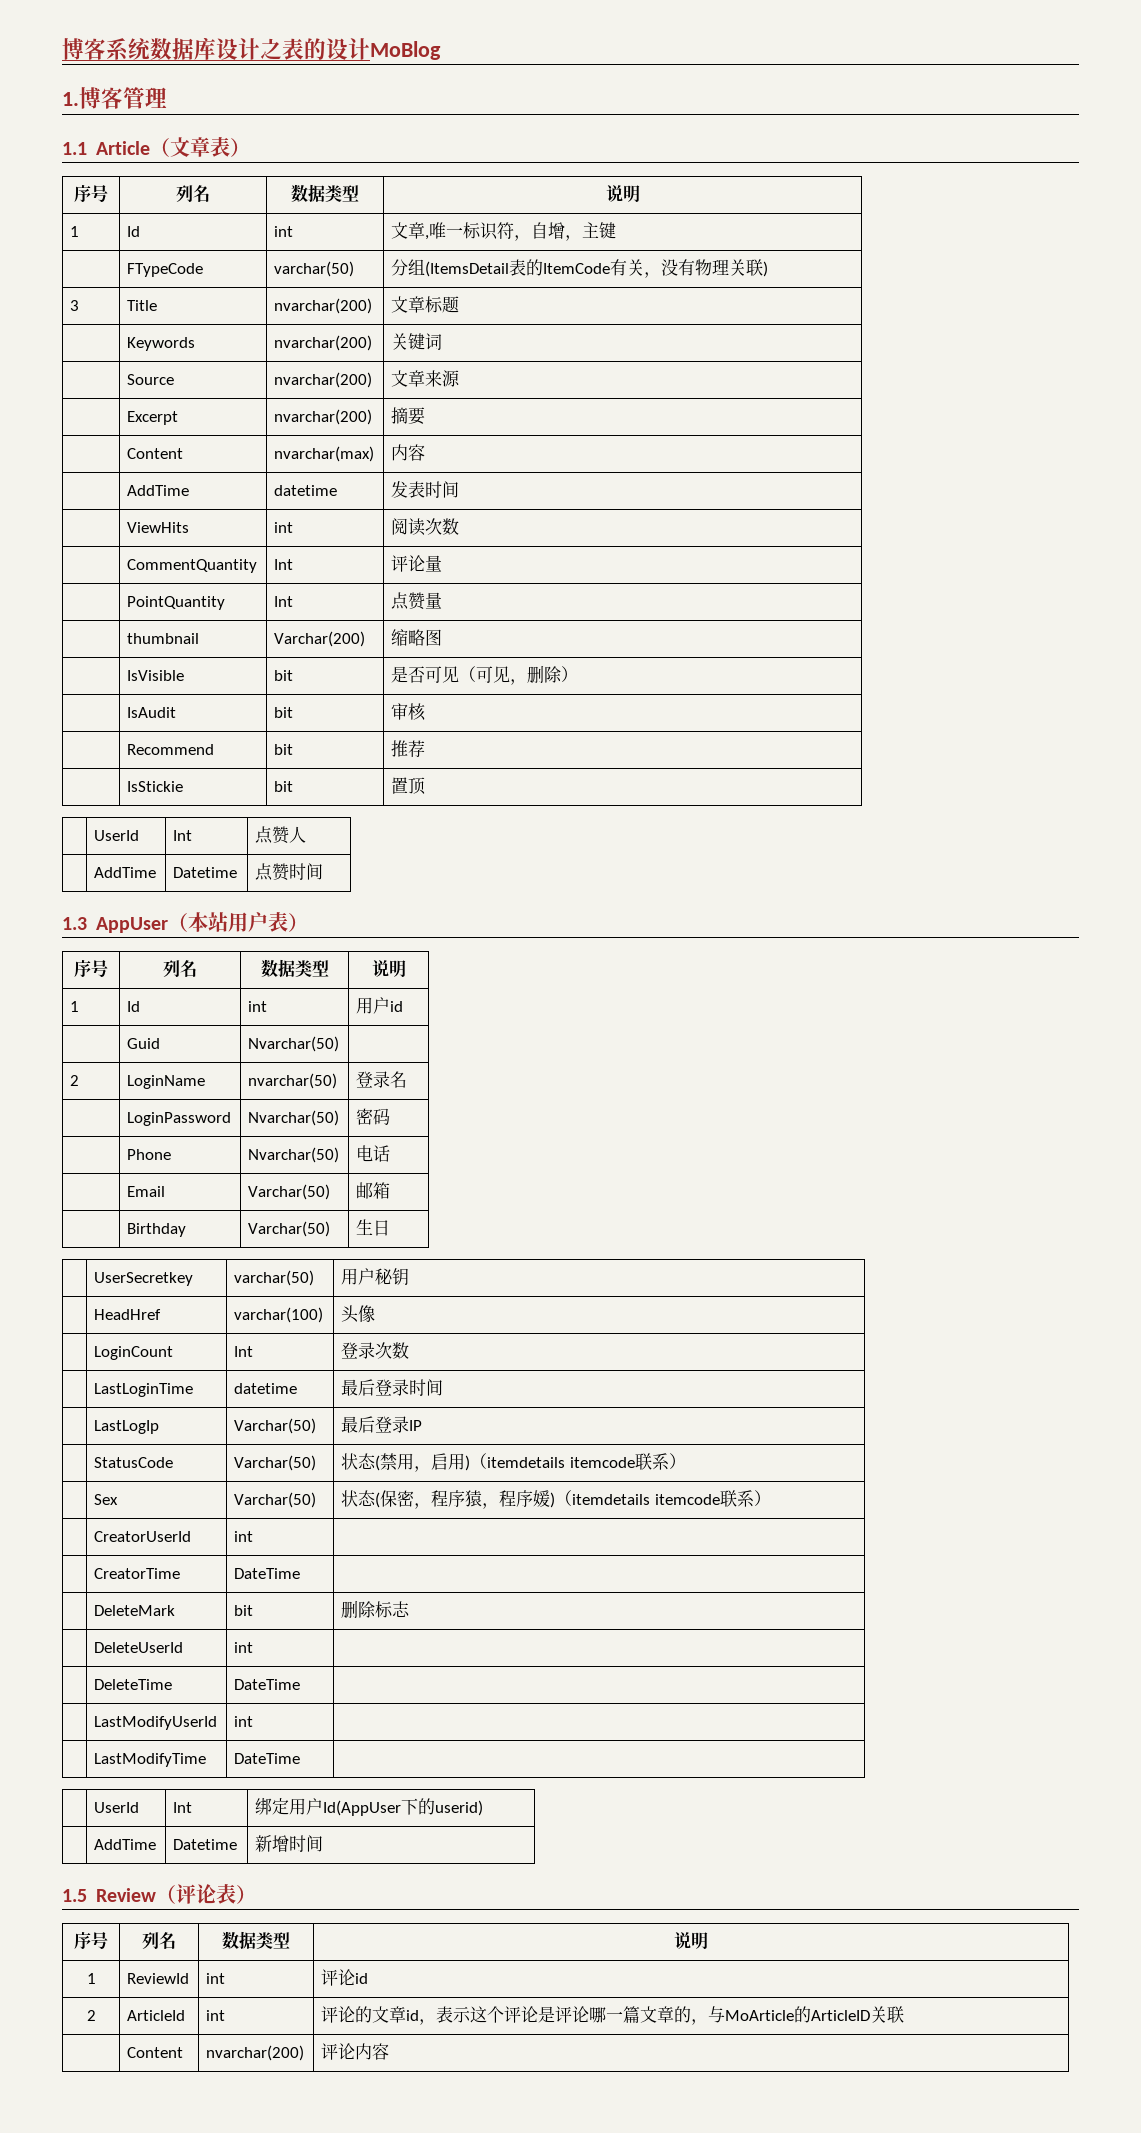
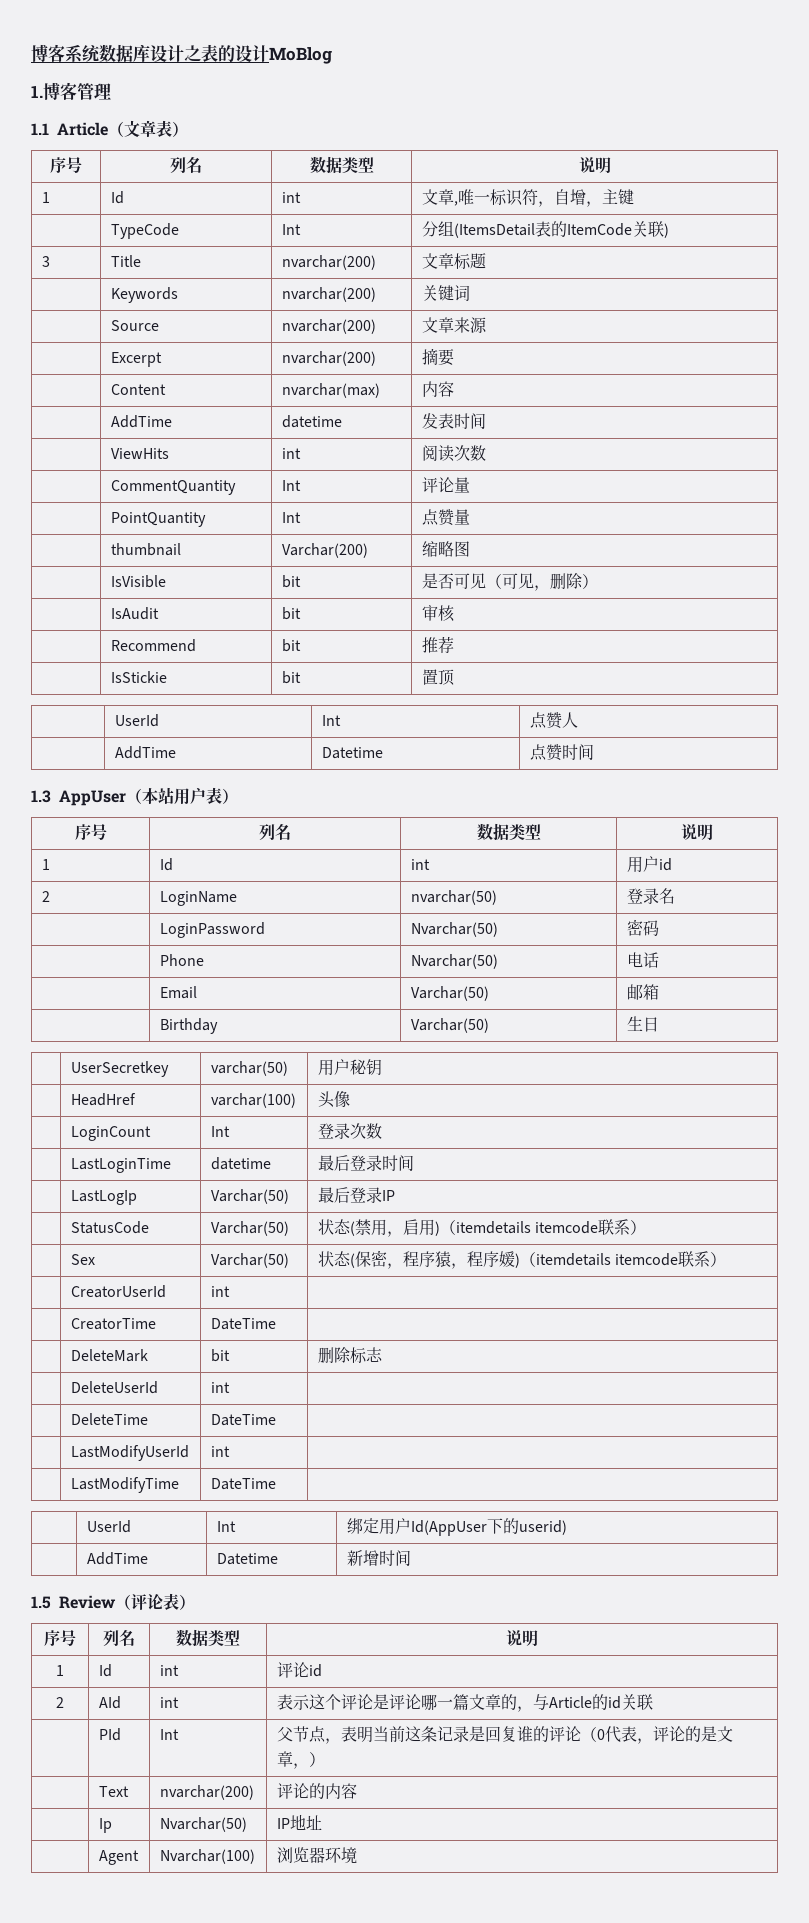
- | FTypeCode | varchar(50) | 分组(ItemsDetail表的ItemCode有关，没有物理关联)
+ | TypeCode | Int | 分组(ItemsDetail表的ItemCode关联)
- | Guid | Nvarchar(50) |
- 1 | ReviewId | int | 评论id
+ 1 | Id | int | 评论id
- 2 | ArticleId | int | 评论的文章id，表示这个评论是评论哪一篇文章的，与MoArticle的ArticleID关联
+ 2 | AId | int | 表示这个评论是评论哪一篇文章的，与Article的id关联
- | Content | nvarchar(200) | 评论内容
+ | PId | Int | 父节点，表明当前这条记录是回复谁的评论（0代表，评论的是文章，）
+ | Text | nvarchar(200) | 评论的内容
+ | Ip | Nvarchar(50) | IP地址
+ | Agent | Nvarchar(100) | 浏览器环境

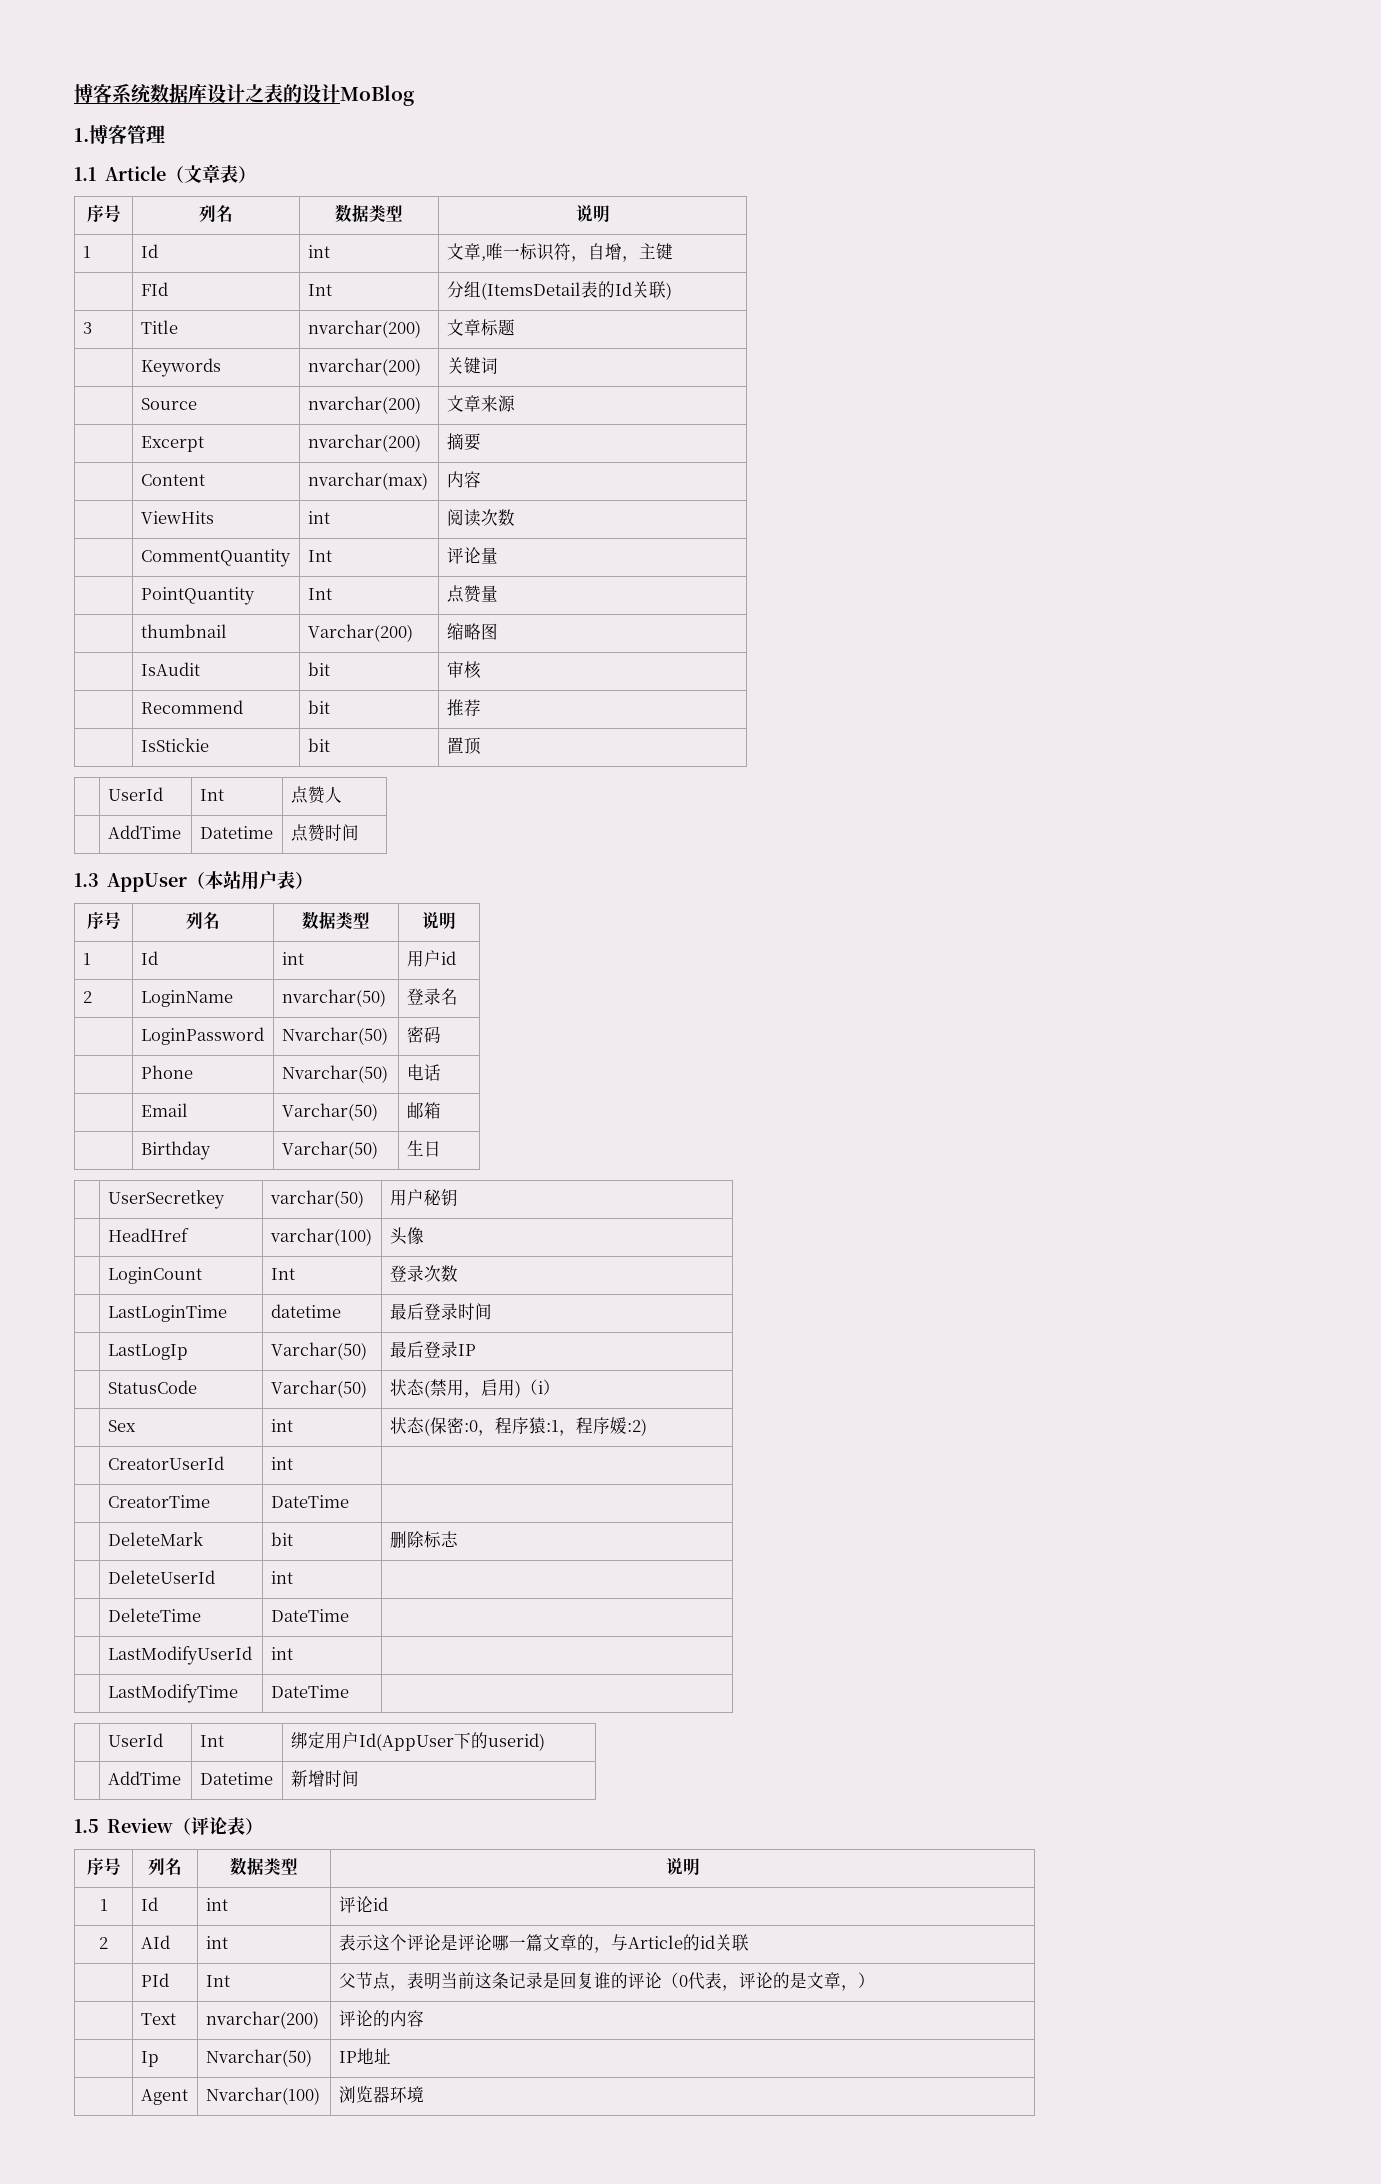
- | TypeCode | Int | 分组(ItemsDetail表的ItemCode关联)
+ | FId | Int | 分组(ItemsDetail表的Id关联)
- | AddTime | datetime | 发表时间
- | IsVisible | bit | 是否可见（可见，删除）
- | StatusCode | Varchar(50) | 状态(禁用，启用)（itemdetails itemcode联系）
+ | StatusCode | Varchar(50) | 状态(禁用，启用)（i）
- | Sex | Varchar(50) | 状态(保密，程序猿，程序媛)（itemdetails itemcode联系）
+ | Sex | int | 状态(保密:0，程序猿:1，程序媛:2)

